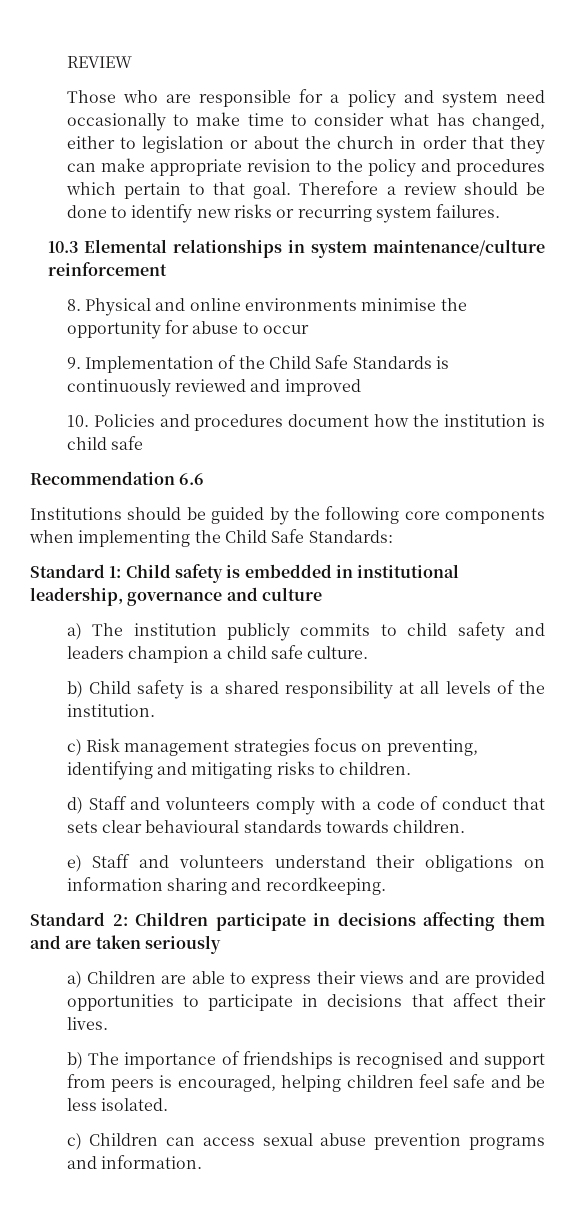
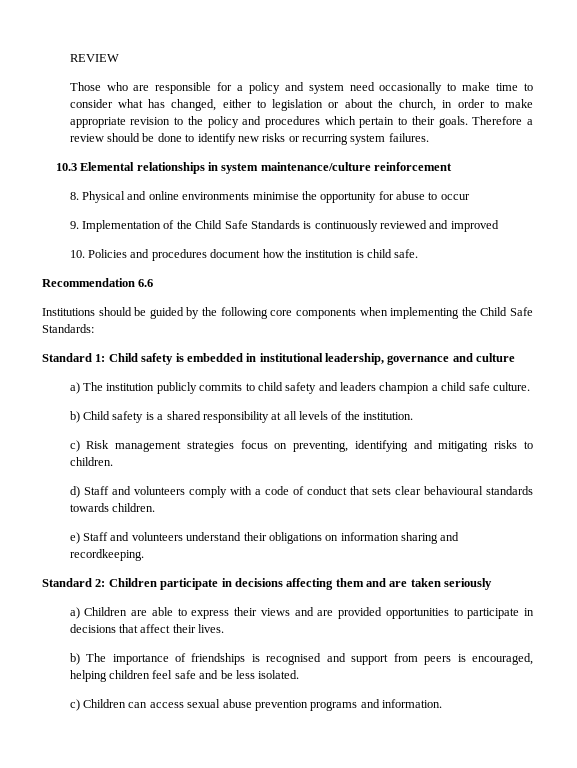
- Those who are responsible for a policy and system need occasionally to make time to consider what has changed, either to legislation or about the church in order that they can make appropriate revision to the policy and procedures which pertain to that goal.
+ Those who are responsible for a policy and system need occasionally to make time to consider what has changed, either to legislation or about the church, in order to make appropriate revision to the policy and procedures which pertain to their goals.
- 10. Policies and procedures document how the institution is child safe
+ 10. Policies and procedures document how the institution is child safe.

